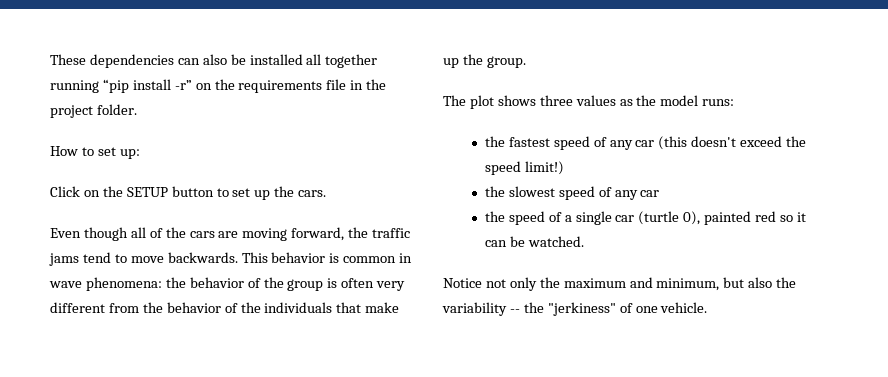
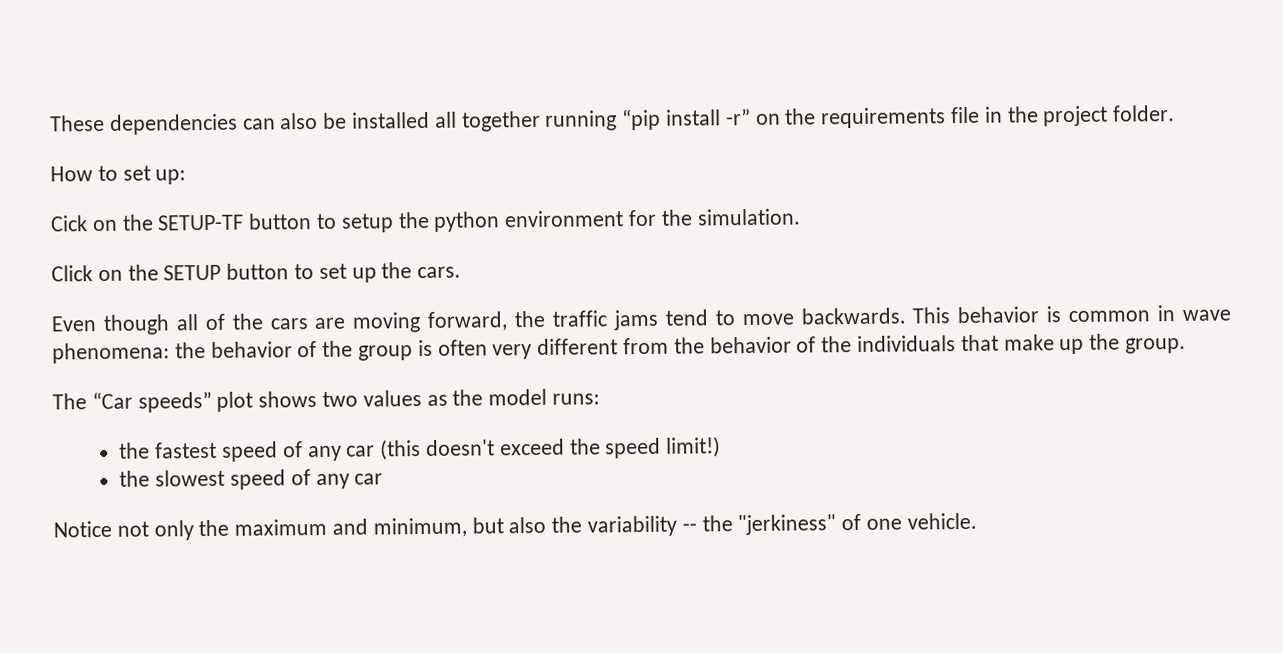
+ Cick on the SETUP-TF button to setup the python environment for the simulation.
- The plot shows three values as the model runs:
+ The “Car speeds” plot shows two values as the model runs:
- the speed of a single car (turtle 0), painted red so it can be watched.

